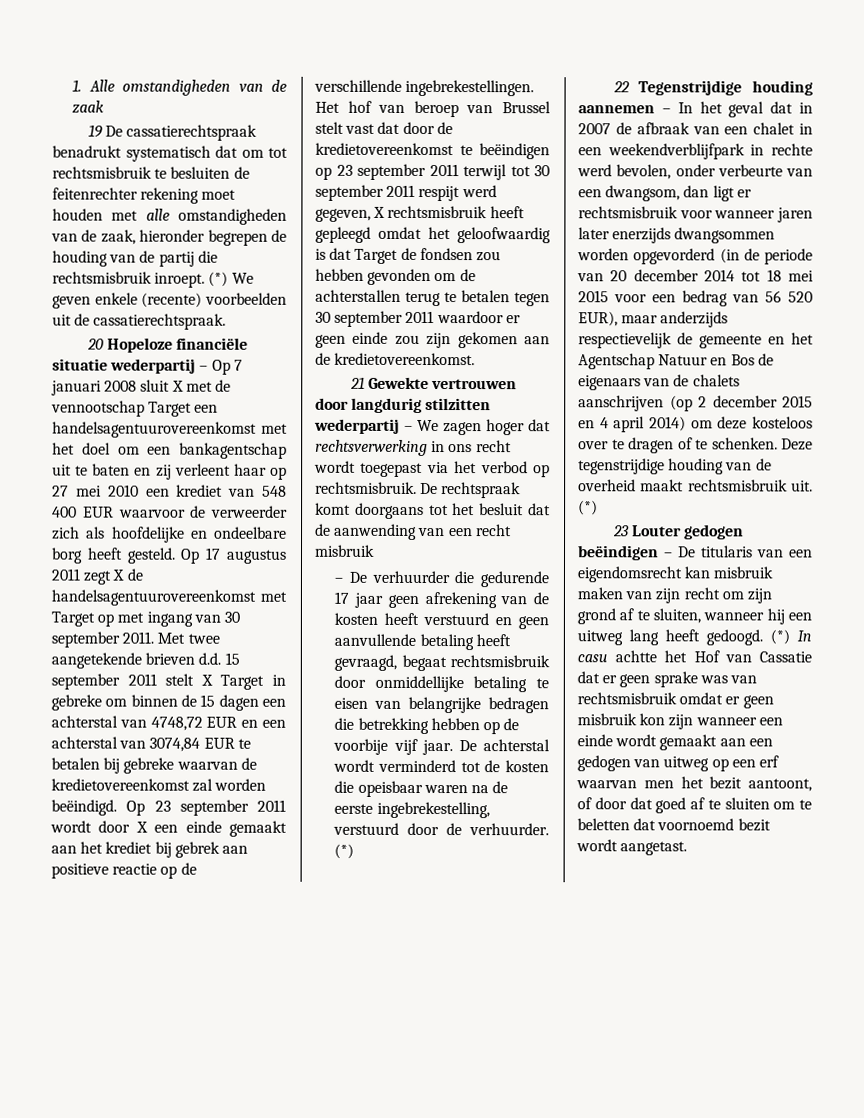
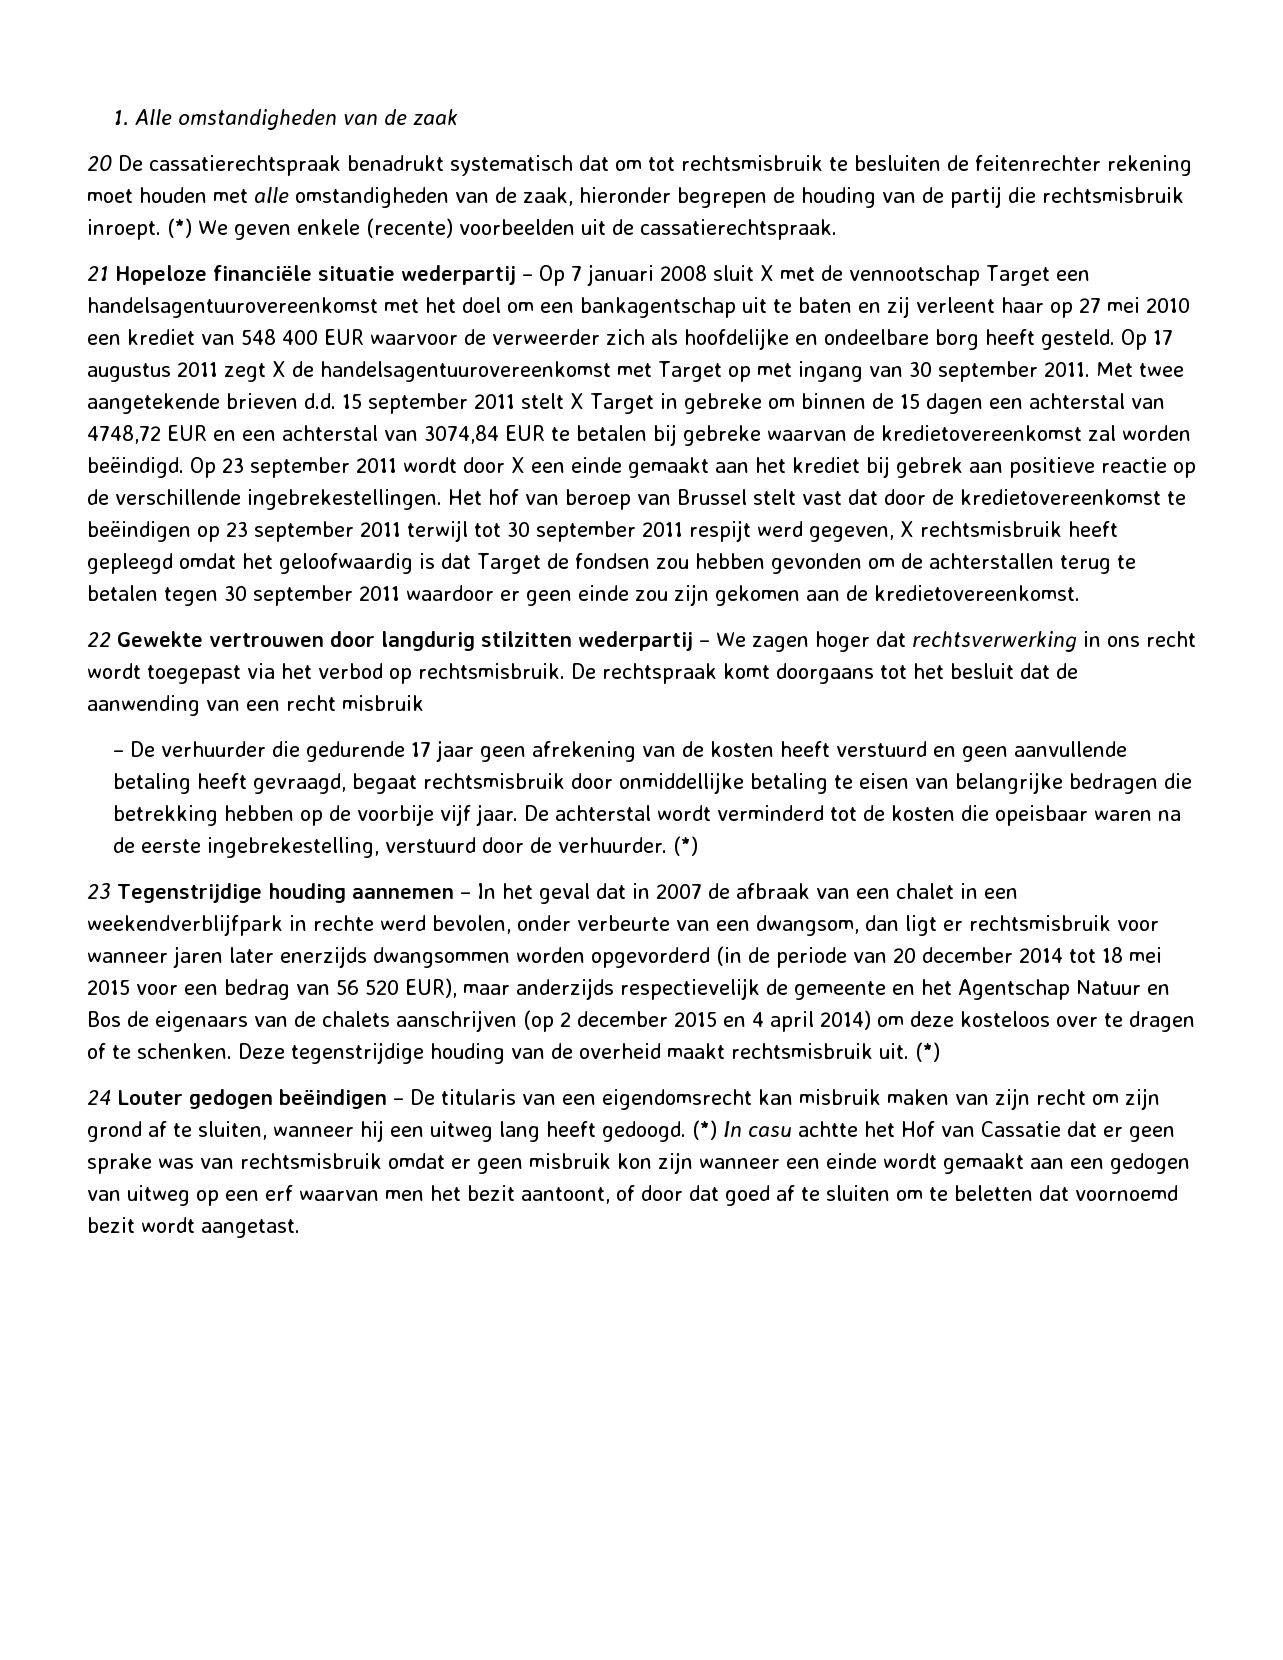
- 19 De cassatierechtspraak benadrukt systematisch dat om tot rechtsmisbruik te besluiten de feitenrechter rekening moet houden met alle omstandigheden van de zaak, hieronder begrepen de houding van de partij die rechtsmisbruik inroept.
+ 20 De cassatierechtspraak benadrukt systematisch dat om tot rechtsmisbruik te besluiten de feitenrechter rekening moet houden met alle omstandigheden van de zaak, hieronder begrepen de houding van de partij die rechtsmisbruik inroept.
- 20 Hopeloze financiële situatie wederpartij – Op 7 januari 2008 sluit X met de vennootschap Target een handelsagentuurovereenkomst met het doel om een bankagentschap uit te baten en zij verleent haar op 27 mei 2010 een krediet van 548 400 EUR waarvoor de verweerder zich als hoofdelijke en ondeelbare borg heeft gesteld.
+ 21 Hopeloze financiële situatie wederpartij – Op 7 januari 2008 sluit X met de vennootschap Target een handelsagentuurovereenkomst met het doel om een bankagentschap uit te baten en zij verleent haar op 27 mei 2010 een krediet van 548 400 EUR waarvoor de verweerder zich als hoofdelijke en ondeelbare borg heeft gesteld.
- 21 Gewekte vertrouwen door langdurig stilzitten wederpartij – We zagen hoger dat rechtsverwerking in ons recht wordt toegepast via het verbod op rechtsmisbruik.
+ 22 Gewekte vertrouwen door langdurig stilzitten wederpartij – We zagen hoger dat rechtsverwerking in ons recht wordt toegepast via het verbod op rechtsmisbruik.
- 22 Tegenstrijdige houding aannemen – In het geval dat in 2007 de afbraak van een chalet in een weekendverblijfpark in rechte werd bevolen, onder verbeurte van een dwangsom, dan ligt er rechtsmisbruik voor wanneer jaren later enerzijds dwangsommen worden opgevorderd (in de periode van 20 december 2014 tot 18 mei 2015 voor een bedrag van 56 520 EUR), maar anderzijds respectievelijk de gemeente en het Agentschap Natuur en Bos de eigenaars van de chalets aanschrijven (op 2 december 2015 en 4 april 2014) om deze kosteloos over te dragen of te schenken.
+ 23 Tegenstrijdige houding aannemen – In het geval dat in 2007 de afbraak van een chalet in een weekendverblijfpark in rechte werd bevolen, onder verbeurte van een dwangsom, dan ligt er rechtsmisbruik voor wanneer jaren later enerzijds dwangsommen worden opgevorderd (in de periode van 20 december 2014 tot 18 mei 2015 voor een bedrag van 56 520 EUR), maar anderzijds respectievelijk de gemeente en het Agentschap Natuur en Bos de eigenaars van de chalets aanschrijven (op 2 december 2015 en 4 april 2014) om deze kosteloos over te dragen of te schenken.
- 23 Louter gedogen beëindigen – De titularis van een eigendomsrecht kan misbruik maken van zijn recht om zijn grond af te sluiten, wanneer hij een uitweg lang heeft gedoogd.
+ 24 Louter gedogen beëindigen – De titularis van een eigendomsrecht kan misbruik maken van zijn recht om zijn grond af te sluiten, wanneer hij een uitweg lang heeft gedoogd.

